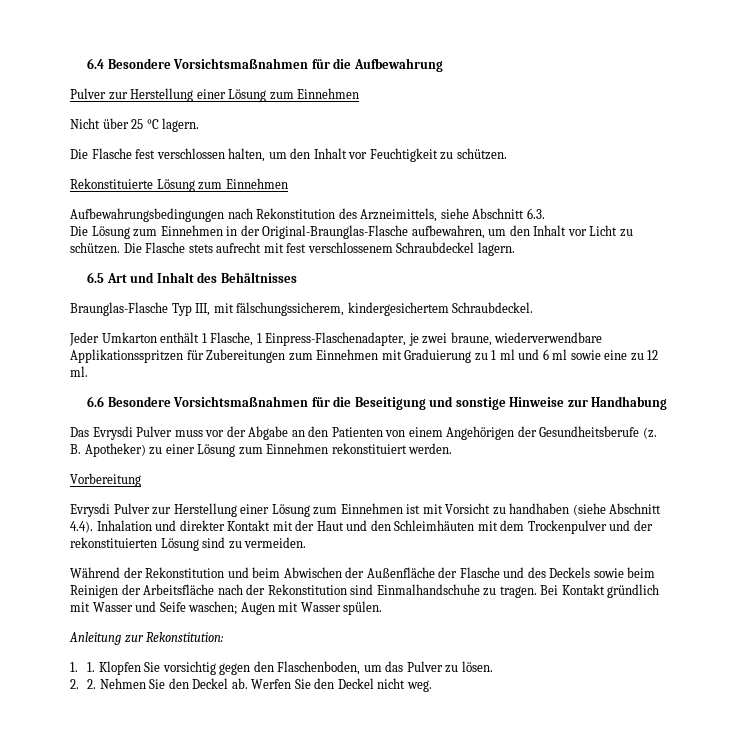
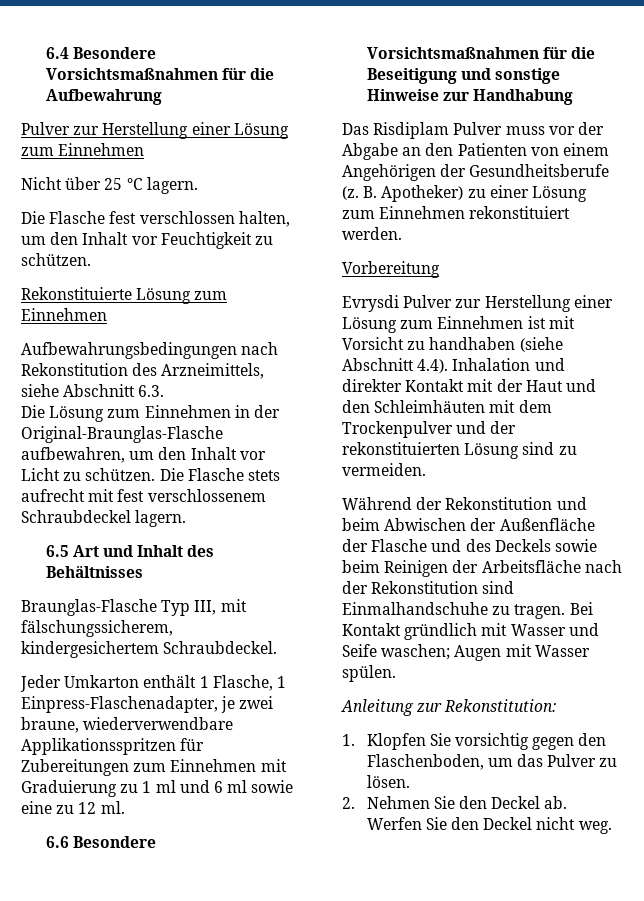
- Das Evrysdi Pulver muss vor der Abgabe an den Patienten von einem Angehörigen der Gesundheitsberufe (z.
+ Das Risdiplam Pulver muss vor der Abgabe an den Patienten von einem Angehörigen der Gesundheitsberufe (z.
- 1. 1. Klopfen Sie vorsichtig gegen den Flaschenboden, um das Pulver zu lösen.
+ 1. Klopfen Sie vorsichtig gegen den Flaschenboden, um das Pulver zu lösen.
- 2. 2. Nehmen Sie den Deckel ab.
+ 2. Nehmen Sie den Deckel ab.

